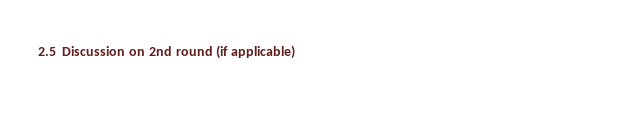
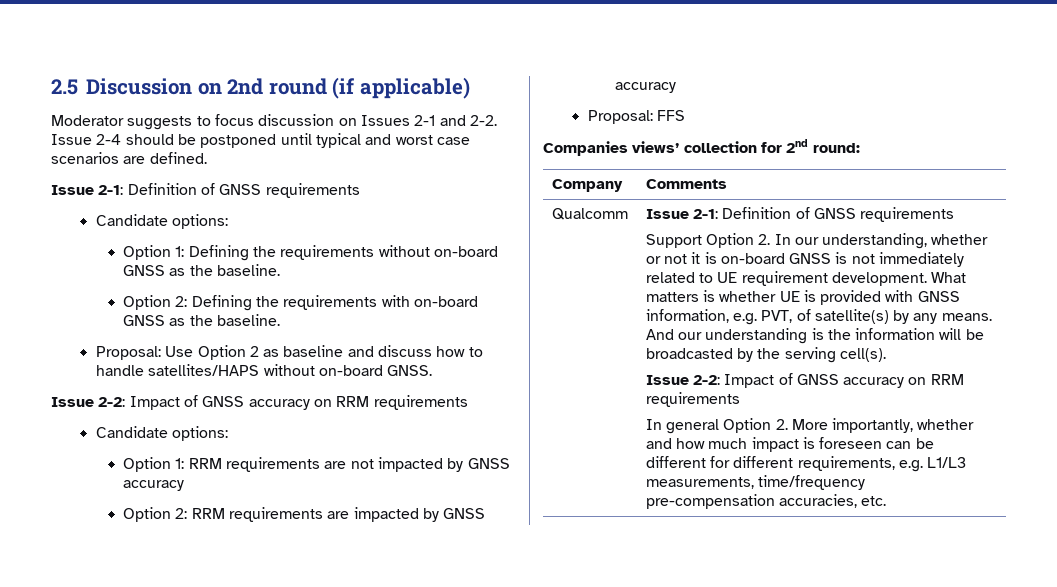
+ Moderator suggests to focus discussion on Issues 2-1 and 2-2. Issue 2-4 should be postponed until typical and worst case scenarios are defined.
+ Issue 2-1: Definition of GNSS requirements
+ Candidate options:
+ Option 1: Defining the requirements without on-board GNSS as the baseline.
+ Option 2: Defining the requirements with on-board GNSS as the baseline.
+ Proposal: Use Option 2 as baseline and discuss how to handle satellites/HAPS without on-board GNSS.
+ Issue 2-2: Impact of GNSS accuracy on RRM requirements
+ Candidate options:
+ Option 1: RRM requirements are not impacted by GNSS accuracy
+ Option 2: RRM requirements are impacted by GNSS accuracy
+ Proposal: FFS
+ Companies views’ collection for 2nd round:
+ Company | Comments
+ Qualcomm | Issue 2-1: Definition of GNSS requirements
+ Support Option 2. In our understanding, whether or not it is on-board GNSS is not immediately related to UE requirement development. What matters is whether UE is provided with GNSS information, e.g. PVT, of satellite(s) by any means. And our understanding is the information will be broadcasted by the serving cell(s).
+ Issue 2-2: Impact of GNSS accuracy on RRM requirements
+ In general Option 2. More importantly, whether and how much impact is foreseen can be different for different requirements, e.g. L1/L3 measurements, time/frequency pre-compensation accuracies, etc.

